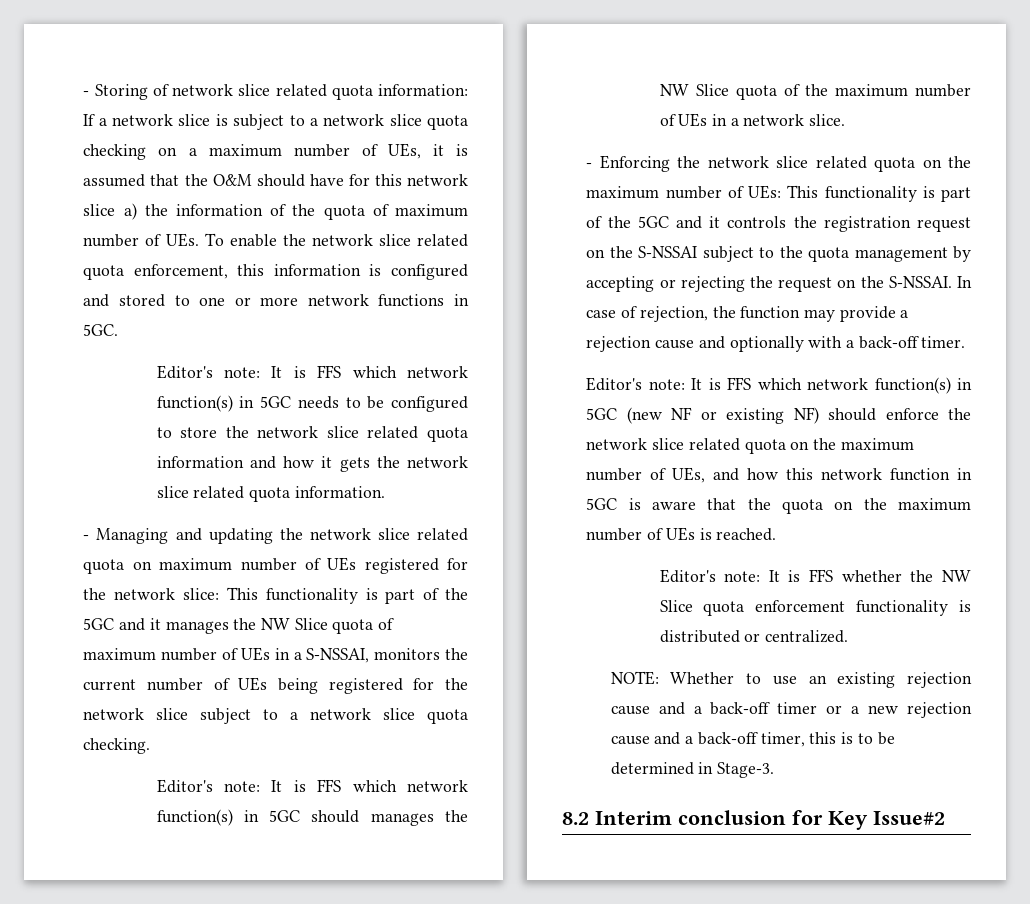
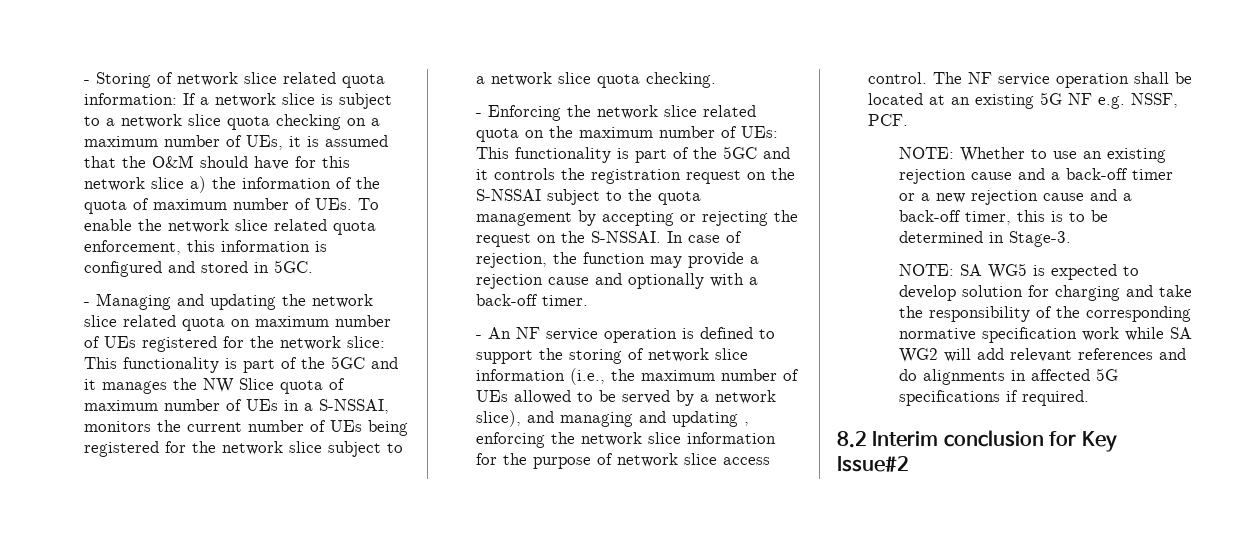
- If a network slice is subject to a network slice quota checking on a maximum number of UEs, it is assumed that the O&M should have for this network slice a) the information of the quota of maximum number of UEs. To enable the network slice related quota enforcement, this information is configured and stored to one or more network functions in 5GC.
- Editor's note: It is FFS which network function(s) in 5GC needs to be configured to store the network slice related quota information and how it gets the network slice related quota information.
+ If a network slice is subject to a network slice quota checking on a maximum number of UEs, it is assumed that the O&M should have for this network slice a) the information of the quota of maximum number of UEs. To enable the network slice related quota enforcement, this information is configured and stored in 5GC.
- Editor's note: It is FFS which network function(s) in 5GC should manages the NW Slice quota of the maximum number of UEs in a network slice.
- Editor's note: It is FFS which network function(s) in 5GC (new NF or existing NF) should enforce the network slice related quota on the maximum number of UEs, and how this network function in 5GC is aware that the quota on the maximum number of UEs is reached.
- Editor's note: It is FFS whether the NW Slice quota enforcement functionality is distributed or centralized.
+ - An NF service operation is defined to support the storing of network slice information (i.e., the maximum number of UEs allowed to be served by a network slice), and managing and updating , enforcing the network slice information for the purpose of network slice access control. The NF service operation shall be located at an existing 5G NF e.g. NSSF, PCF.
+ NOTE: SA WG5 is expected to develop solution for charging and take the responsibility of the corresponding normative specification work while SA WG2 will add relevant references and do alignments in affected 5G specifications if required.

